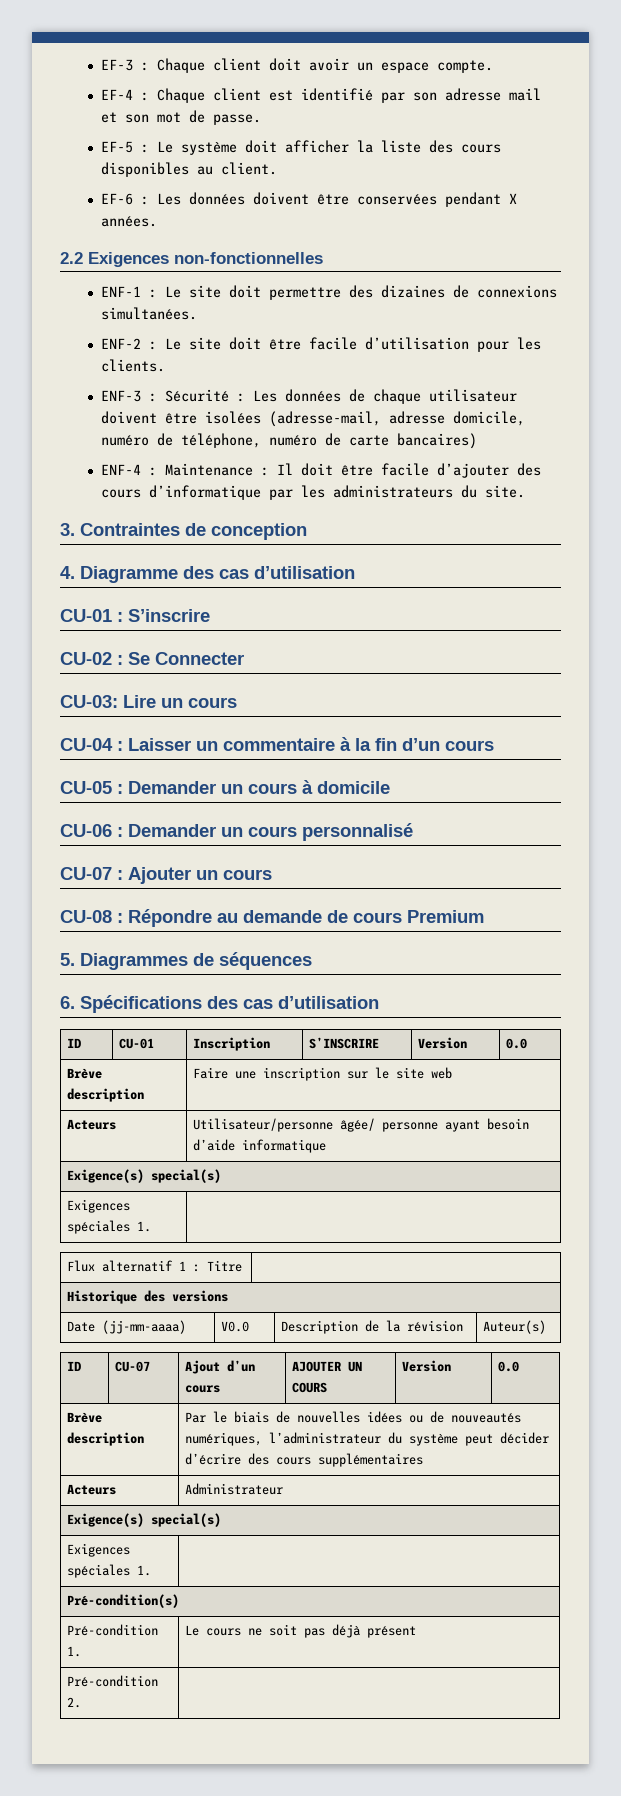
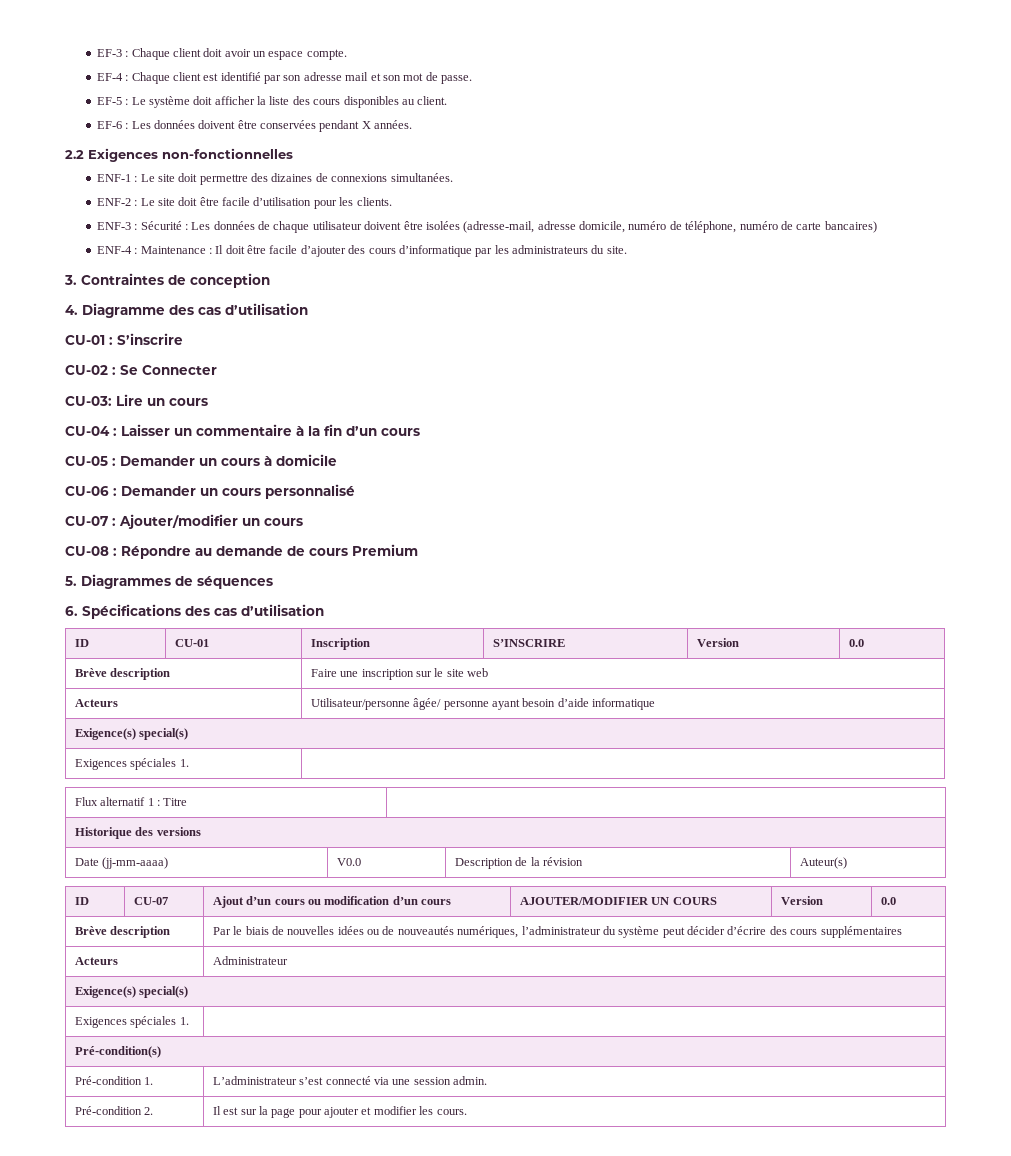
- CU-07 : Ajouter un cours
+ CU-07 : Ajouter/modifier un cours
- ID | CU-07 | Ajout d’un cours | AJOUTER UN COURS | Version | 0.0
+ ID | CU-07 | Ajout d’un cours ou modification d’un cours | AJOUTER/MODIFIER UN COURS | Version | 0.0
- Pré-condition 1. | Le cours ne soit pas déjà présent
- Pré-condition 2. |
+ Pré-condition 1. | L’administrateur s’est connecté via une session admin.
+ Pré-condition 2. | Il est sur la page pour ajouter et modifier les cours.

